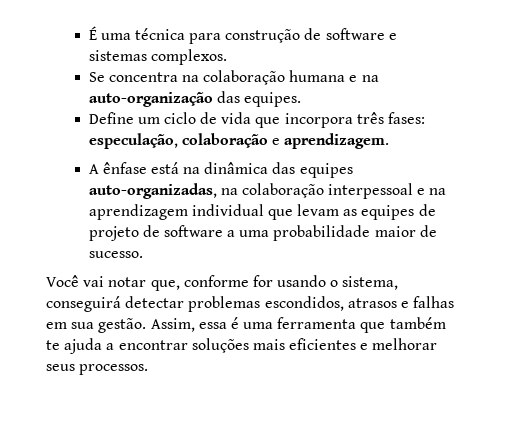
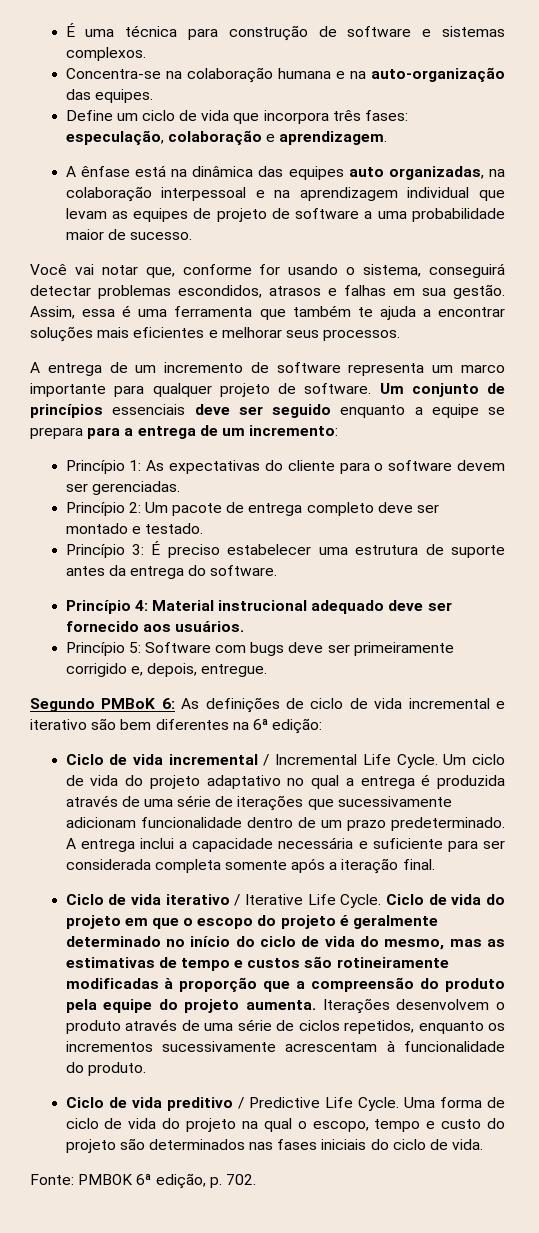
- Se concentra na colaboração humana e na auto-organização das equipes.
+ Concentra-se na colaboração humana e na auto-organização das equipes.
- A ênfase está na dinâmica das equipes auto-organizadas, na colaboração interpessoal e na aprendizagem individual que levam as equipes de projeto de software a uma probabilidade maior de sucesso.
+ A ênfase está na dinâmica das equipes auto organizadas, na colaboração interpessoal e na aprendizagem individual que levam as equipes de projeto de software a uma probabilidade maior de sucesso.
+ A entrega de um incremento de software representa um marco importante para qualquer projeto de software. Um conjunto de princípios essenciais deve ser seguido enquanto a equipe se prepara para a entrega de um incremento:
+ Princípio 1: As expectativas do cliente para o software devem ser gerenciadas.
+ Princípio 2: Um pacote de entrega completo deve ser montado e testado.
+ Princípio 3: É preciso estabelecer uma estrutura de suporte antes da entrega do software.
+ Princípio 4: Material instrucional adequado deve ser fornecido aos usuários.
+ Princípio 5: Software com bugs deve ser primeiramente corrigido e, depois, entregue.
+ Segundo PMBoK 6: As definições de ciclo de vida incremental e iterativo são bem diferentes na 6ª edição:
+ Ciclo de vida incremental / Incremental Life Cycle. Um ciclo de vida do projeto adaptativo no qual a entrega é produzida através de uma série de iterações que sucessivamente adicionam funcionalidade dentro de um prazo predeterminado. A entrega inclui a capacidade necessária e suficiente para ser considerada completa somente após a iteração final.
+ Ciclo de vida iterativo / Iterative Life Cycle. Ciclo de vida do projeto em que o escopo do projeto é geralmente determinado no início do ciclo de vida do mesmo, mas as estimativas de tempo e custos são rotineiramente modificadas à proporção que a compreensão do produto pela equipe do projeto aumenta. Iterações desenvolvem o produto através de uma série de ciclos repetidos, enquanto os incrementos sucessivamente acrescentam à funcionalidade do produto.
+ Ciclo de vida preditivo / Predictive Life Cycle. Uma forma de ciclo de vida do projeto na qual o escopo, tempo e custo do projeto são determinados nas fases iniciais do ciclo de vida.
+ Fonte: PMBOK 6ª edição, p. 702.

